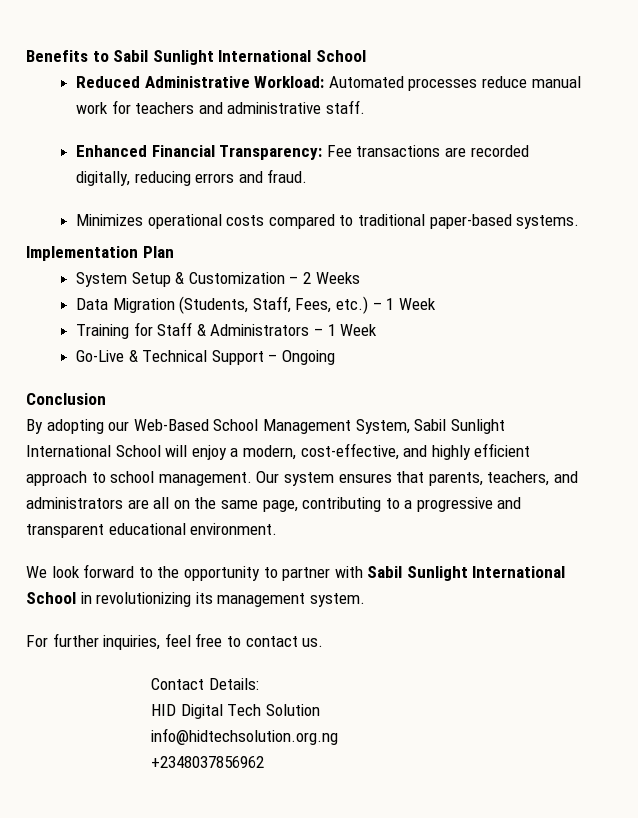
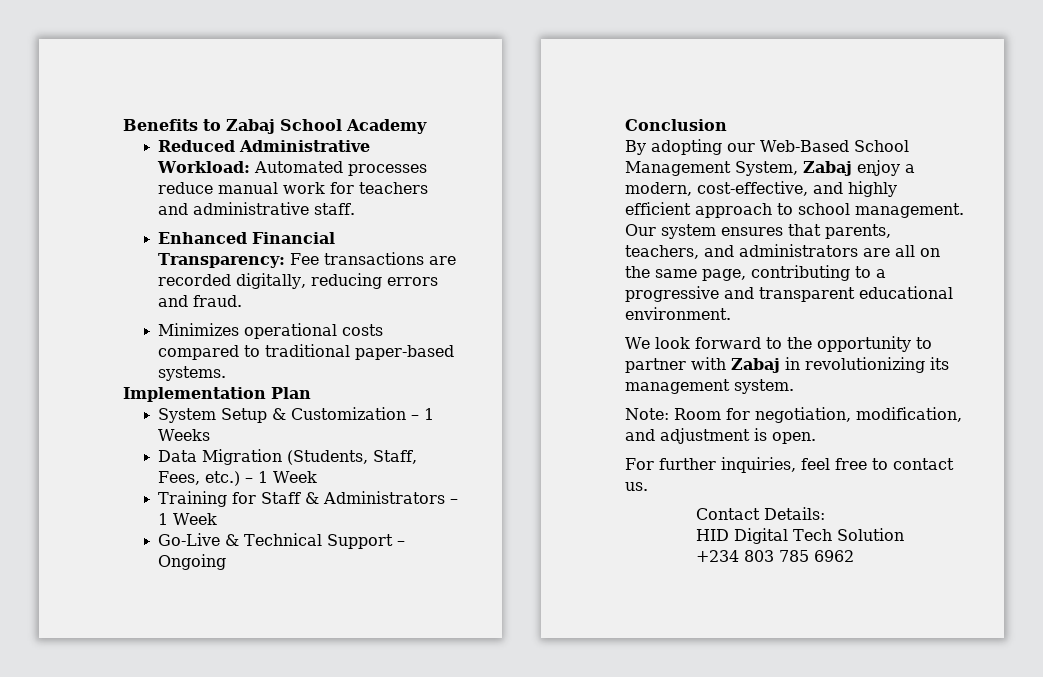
- Benefits to Sabil Sunlight International School
+ Benefits to Zabaj School Academy
- System Setup & Customization – 2 Weeks
+ System Setup & Customization – 1 Weeks
- By adopting our Web-Based School Management System, Sabil Sunlight International School will enjoy a modern, cost-effective, and highly efficient approach to school management.
+ By adopting our Web-Based School Management System, Zabaj enjoy a modern, cost-effective, and highly efficient approach to school management.
- We look forward to the opportunity to partner with Sabil Sunlight International School in revolutionizing its management system.
+ We look forward to the opportunity to partner with Zabaj in revolutionizing its management system.
+ Note: Room for negotiation, modification, and adjustment is open.
- info@hidtechsolution.org.ng
- +2348037856962
+ +234 803 785 6962

